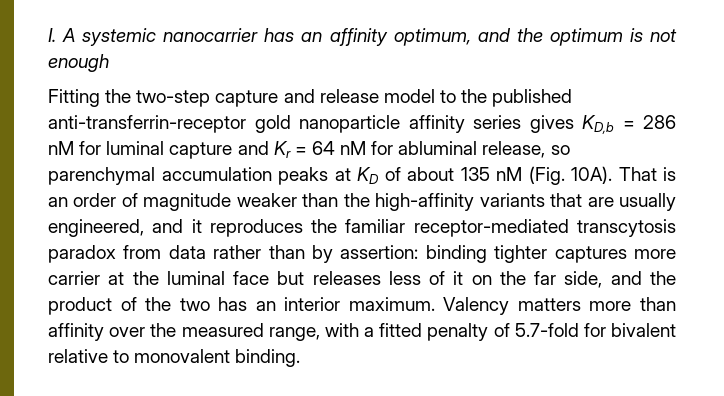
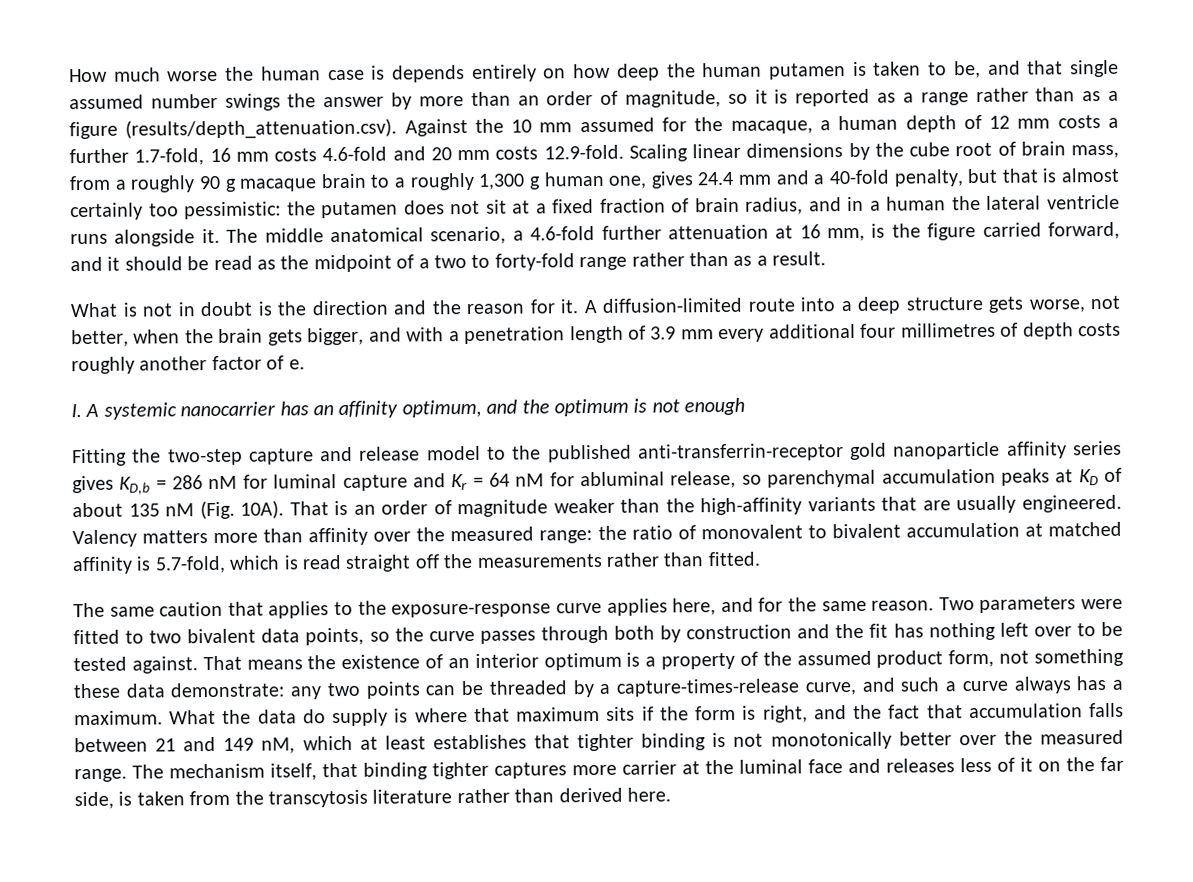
+ How much worse the human case is depends entirely on how deep the human putamen is taken to be, and that single assumed number swings the answer by more than an order of magnitude, so it is reported as a range rather than as a figure (results/depth_attenuation.csv). Against the 10 mm assumed for the macaque, a human depth of 12 mm costs a further 1.7-fold, 16 mm costs 4.6-fold and 20 mm costs 12.9-fold. Scaling linear dimensions by the cube root of brain mass, from a roughly 90 g macaque brain to a roughly 1,300 g human one, gives 24.4 mm and a 40-fold penalty, but that is almost certainly too pessimistic: the putamen does not sit at a fixed fraction of brain radius, and in a human the lateral ventricle runs alongside it. The middle anatomical scenario, a 4.6-fold further attenuation at 16 mm, is the figure carried forward, and it should be read as the midpoint of a two to forty-fold range rather than as a result.
+ What is not in doubt is the direction and the reason for it. A diffusion-limited route into a deep structure gets worse, not better, when the brain gets bigger, and with a penetration length of 3.9 mm every additional four millimetres of depth costs roughly another factor of e.
- That is an order of magnitude weaker than the high-affinity variants that are usually engineered, and it reproduces the familiar receptor-mediated transcytosis paradox from data rather than by assertion: binding tighter captures more carrier at the luminal face but releases less of it on the far side, and the product of the two has an interior maximum. Valency matters more than affinity over the measured range, with a fitted penalty of 5.7-fold for bivalent relative to monovalent binding.
+ That is an order of magnitude weaker than the high-affinity variants that are usually engineered. Valency matters more than affinity over the measured range: the ratio of monovalent to bivalent accumulation at matched affinity is 5.7-fold, which is read straight off the measurements rather than fitted.
+ The same caution that applies to the exposure-response curve applies here, and for the same reason. Two parameters were fitted to two bivalent data points, so the curve passes through both by construction and the fit has nothing left over to be tested against. That means the existence of an interior optimum is a property of the assumed product form, not something these data demonstrate: any two points can be threaded by a capture-times-release curve, and such a curve always has a maximum. What the data do supply is where that maximum sits if the form is right, and the fact that accumulation falls between 21 and 149 nM, which at least establishes that tighter binding is not monotonically better over the measured range. The mechanism itself, that binding tighter captures more carrier at the luminal face and releases less of it on the far side, is taken from the transcytosis literature rather than derived here.

